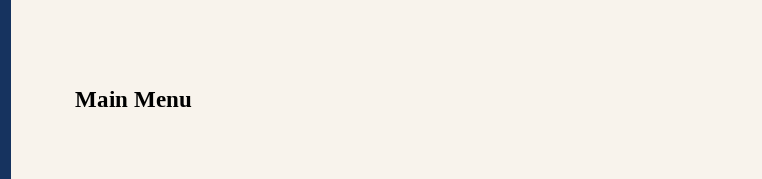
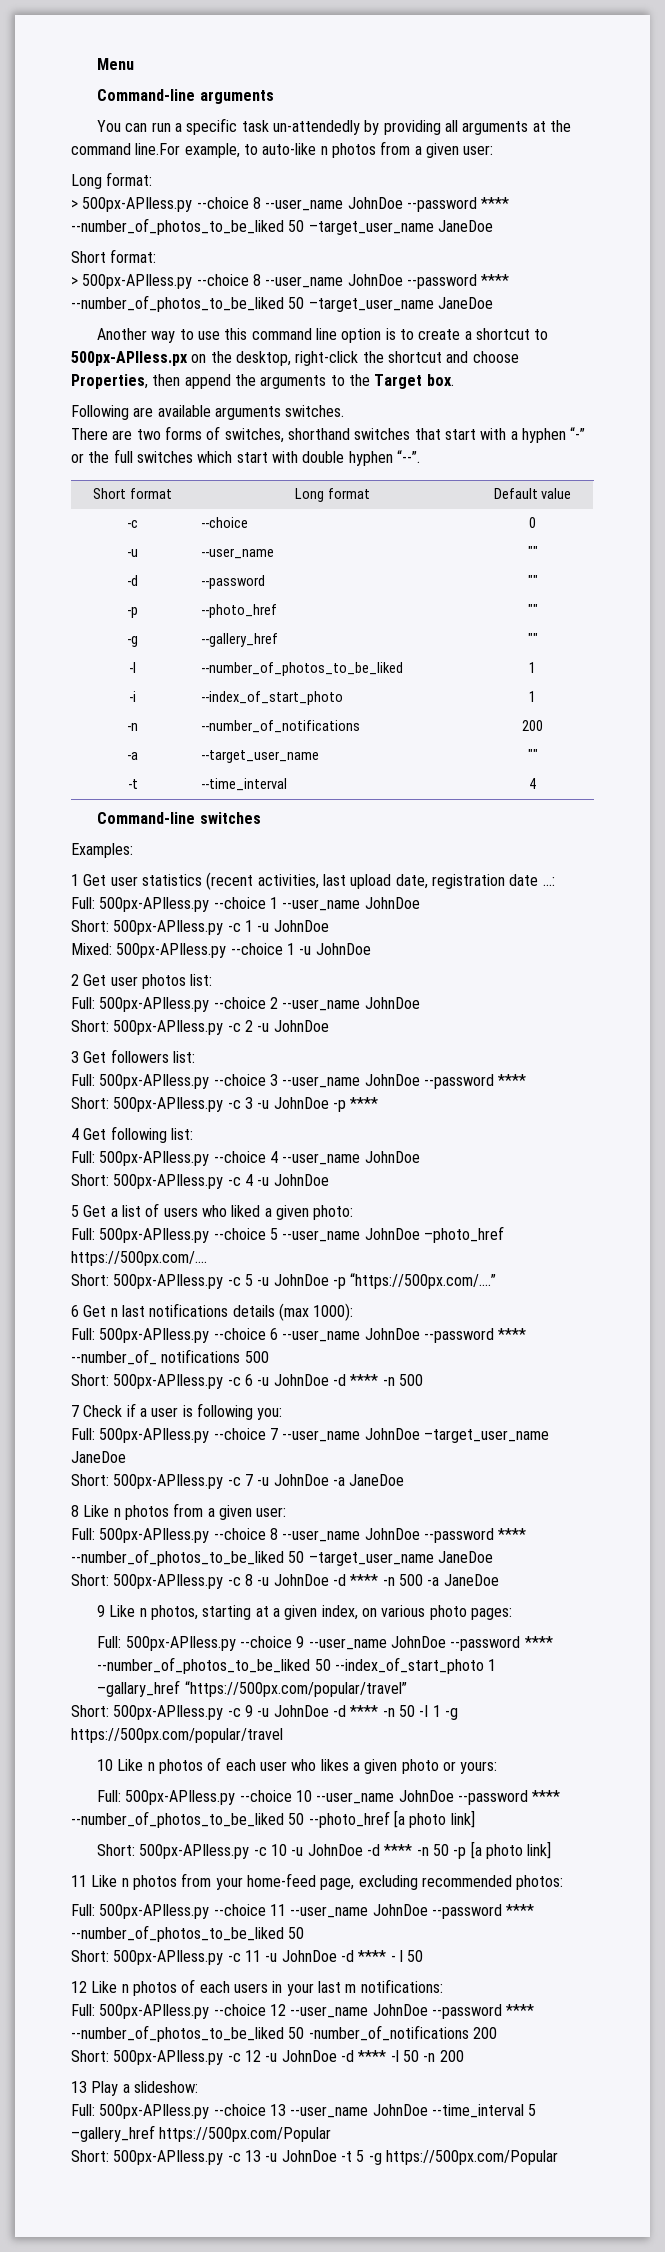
- Main Menu
+ Menu
+ Command-line arguments
+ You can run a specific task un-attendedly by providing all arguments at the command line.For example, to auto-like n photos from a given user:
+ Long format:
+ > 500px-APIless.py --choice 8 --user_name JohnDoe --password **** --number_of_photos_to_be_liked 50 –target_user_name JaneDoe
+ Short format:
+ > 500px-APIless.py --choice 8 --user_name JohnDoe --password **** --number_of_photos_to_be_liked 50 –target_user_name JaneDoe
+ Another way to use this command line option is to create a shortcut to 500px-APIless.px on the desktop, right-click the shortcut and choose Properties, then append the arguments to the Target box.
+ Following are available arguments switches.
+ There are two forms of switches, shorthand switches that start with a hyphen “-” or the full switches which start with double hyphen “--”.
+ Short format | Long format | Default value
+ -c | --choice | 0
+ -u | --user_name | ""
+ -d | --password | ""
+ -p | --photo_href | ""
+ -g | --gallery_href | ""
+ -l | --number_of_photos_to_be_liked | 1
+ -i | --index_of_start_photo | 1
+ -n | --number_of_notifications | 200
+ -a | --target_user_name | ""
+ -t | --time_interval | 4
+ Command-line switches
+ Examples:
+ 1 Get user statistics (recent activities, last upload date, registration date ...:
+ Full: 500px-APIless.py --choice 1 --user_name JohnDoe
+ Short: 500px-APIless.py -c 1 -u JohnDoe
+ Mixed: 500px-APIless.py --choice 1 -u JohnDoe
+ 2 Get user photos list:
+ Full: 500px-APIless.py --choice 2 --user_name JohnDoe
+ Short: 500px-APIless.py -c 2 -u JohnDoe
+ 3 Get followers list:
+ Full: 500px-APIless.py --choice 3 --user_name JohnDoe --password ****
+ Short: 500px-APIless.py -c 3 -u JohnDoe -p ****
+ 4 Get following list:
+ Full: 500px-APIless.py --choice 4 --user_name JohnDoe
+ Short: 500px-APIless.py -c 4 -u JohnDoe
+ 5 Get a list of users who liked a given photo:
+ Full: 500px-APIless.py --choice 5 --user_name JohnDoe –photo_href https://500px.com/....
+ Short: 500px-APIless.py -c 5 -u JohnDoe -p “https://500px.com/....”
+ 6 Get n last notifications details (max 1000):
+ Full: 500px-APIless.py --choice 6 --user_name JohnDoe --password **** --number_of_ notifications 500
+ Short: 500px-APIless.py -c 6 -u JohnDoe -d **** -n 500
+ 7 Check if a user is following you:
+ Full: 500px-APIless.py --choice 7 --user_name JohnDoe –target_user_name JaneDoe
+ Short: 500px-APIless.py -c 7 -u JohnDoe -a JaneDoe
+ 8 Like n photos from a given user:
+ Full: 500px-APIless.py --choice 8 --user_name JohnDoe --password **** --number_of_photos_to_be_liked 50 –target_user_name JaneDoe
+ Short: 500px-APIless.py -c 8 -u JohnDoe -d **** -n 500 -a JaneDoe
+ 9 Like n photos, starting at a given index, on various photo pages:
+ Full: 500px-APIless.py --choice 9 --user_name JohnDoe --password **** --number_of_photos_to_be_liked 50 --index_of_start_photo 1
+ –gallary_href “https://500px.com/popular/travel”
+ Short: 500px-APIless.py -c 9 -u JohnDoe -d **** -n 50 -I 1 -g https://500px.com/popular/travel
+ 10 Like n photos of each user who likes a given photo or yours:
+ Full: 500px-APIless.py --choice 10 --user_name JohnDoe --password **** --number_of_photos_to_be_liked 50 --photo_href [a photo link]
+ Short: 500px-APIless.py -c 10 -u JohnDoe -d **** -n 50 -p [a photo link]
+ 11 Like n photos from your home-feed page, excluding recommended photos:
+ Full: 500px-APIless.py --choice 11 --user_name JohnDoe --password **** --number_of_photos_to_be_liked 50
+ Short: 500px-APIless.py -c 11 -u JohnDoe -d **** - l 50
+ 12 Like n photos of each users in your last m notifications:
+ Full: 500px-APIless.py --choice 12 --user_name JohnDoe --password **** --number_of_photos_to_be_liked 50 -number_of_notifications 200
+ Short: 500px-APIless.py -c 12 -u JohnDoe -d **** -l 50 -n 200
+ 13 Play a slideshow:
+ Full: 500px-APIless.py --choice 13 --user_name JohnDoe --time_interval 5 –gallery_href https://500px.com/Popular
+ Short: 500px-APIless.py -c 13 -u JohnDoe -t 5 -g https://500px.com/Popular

